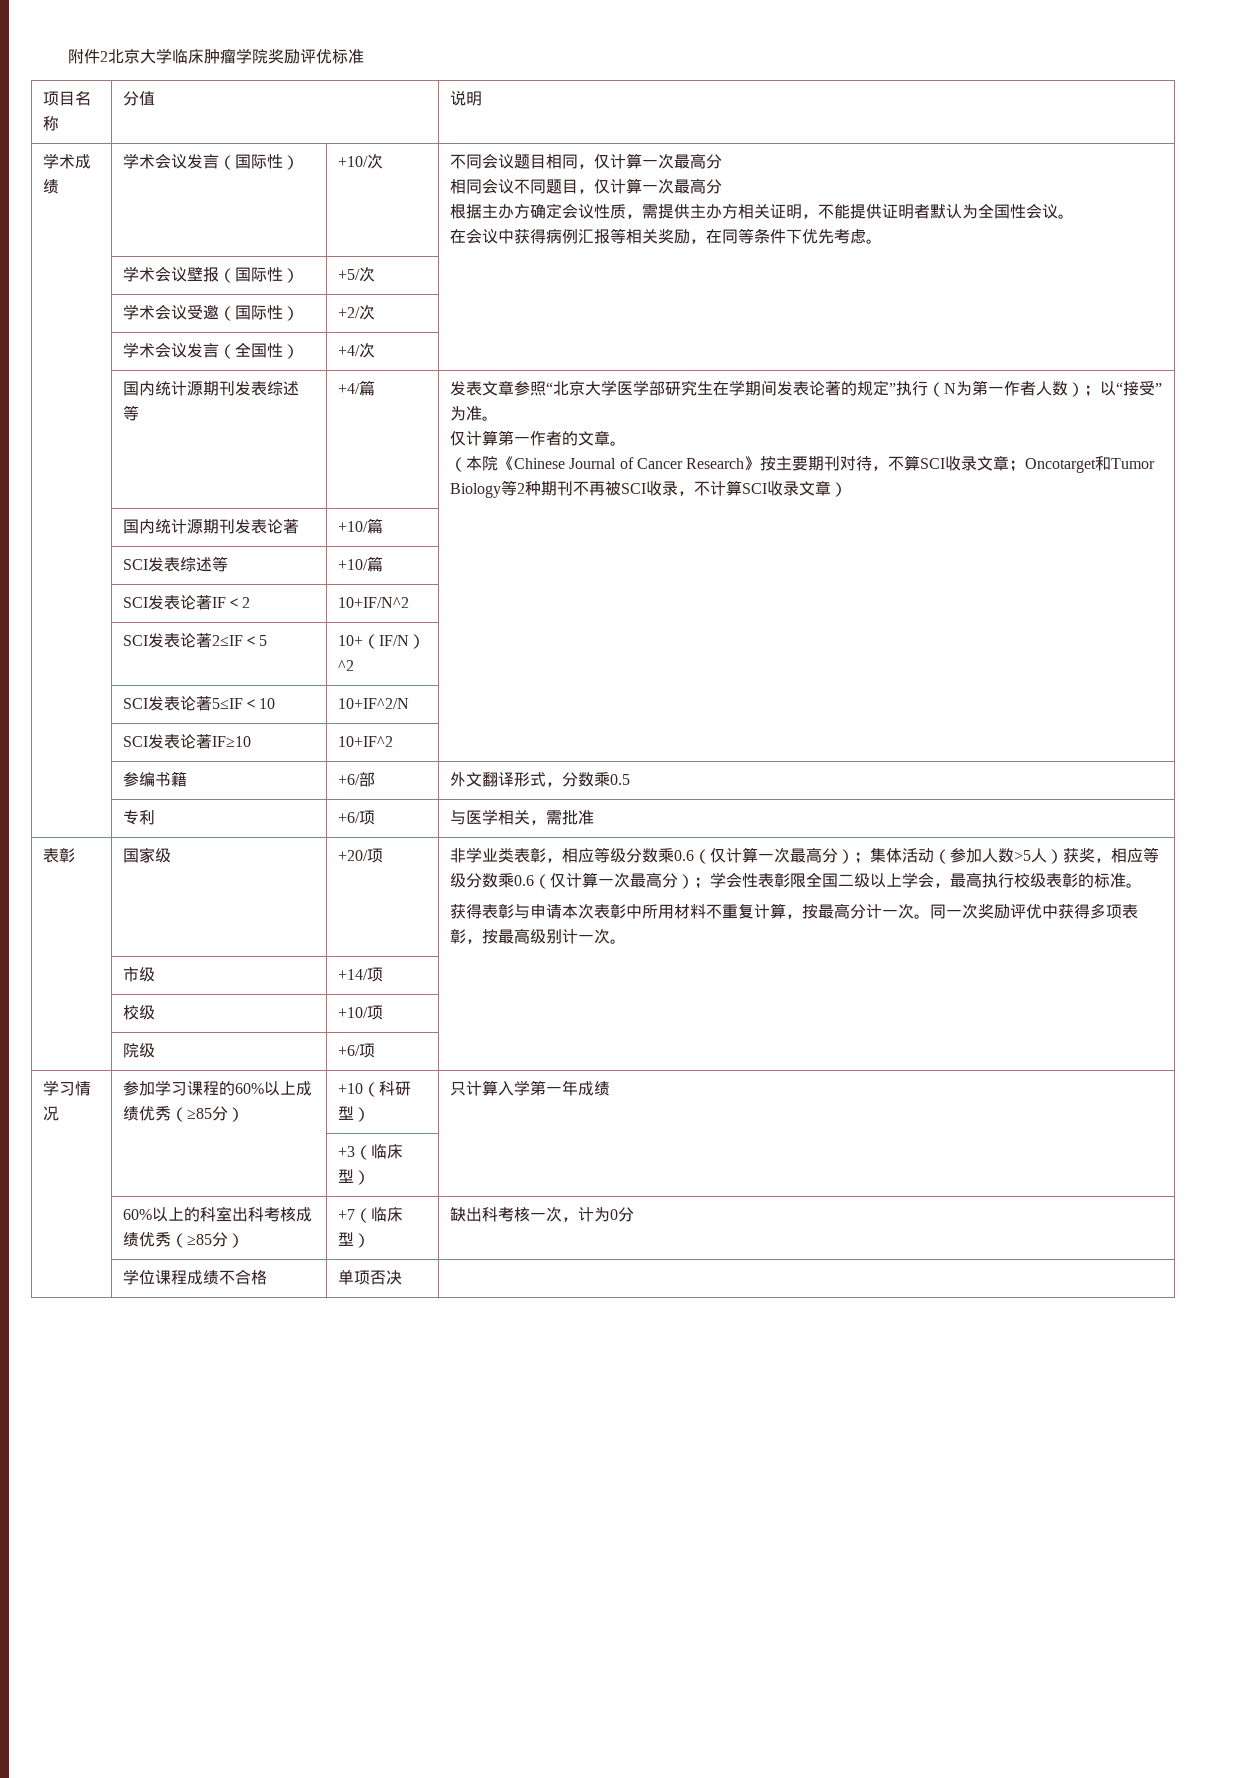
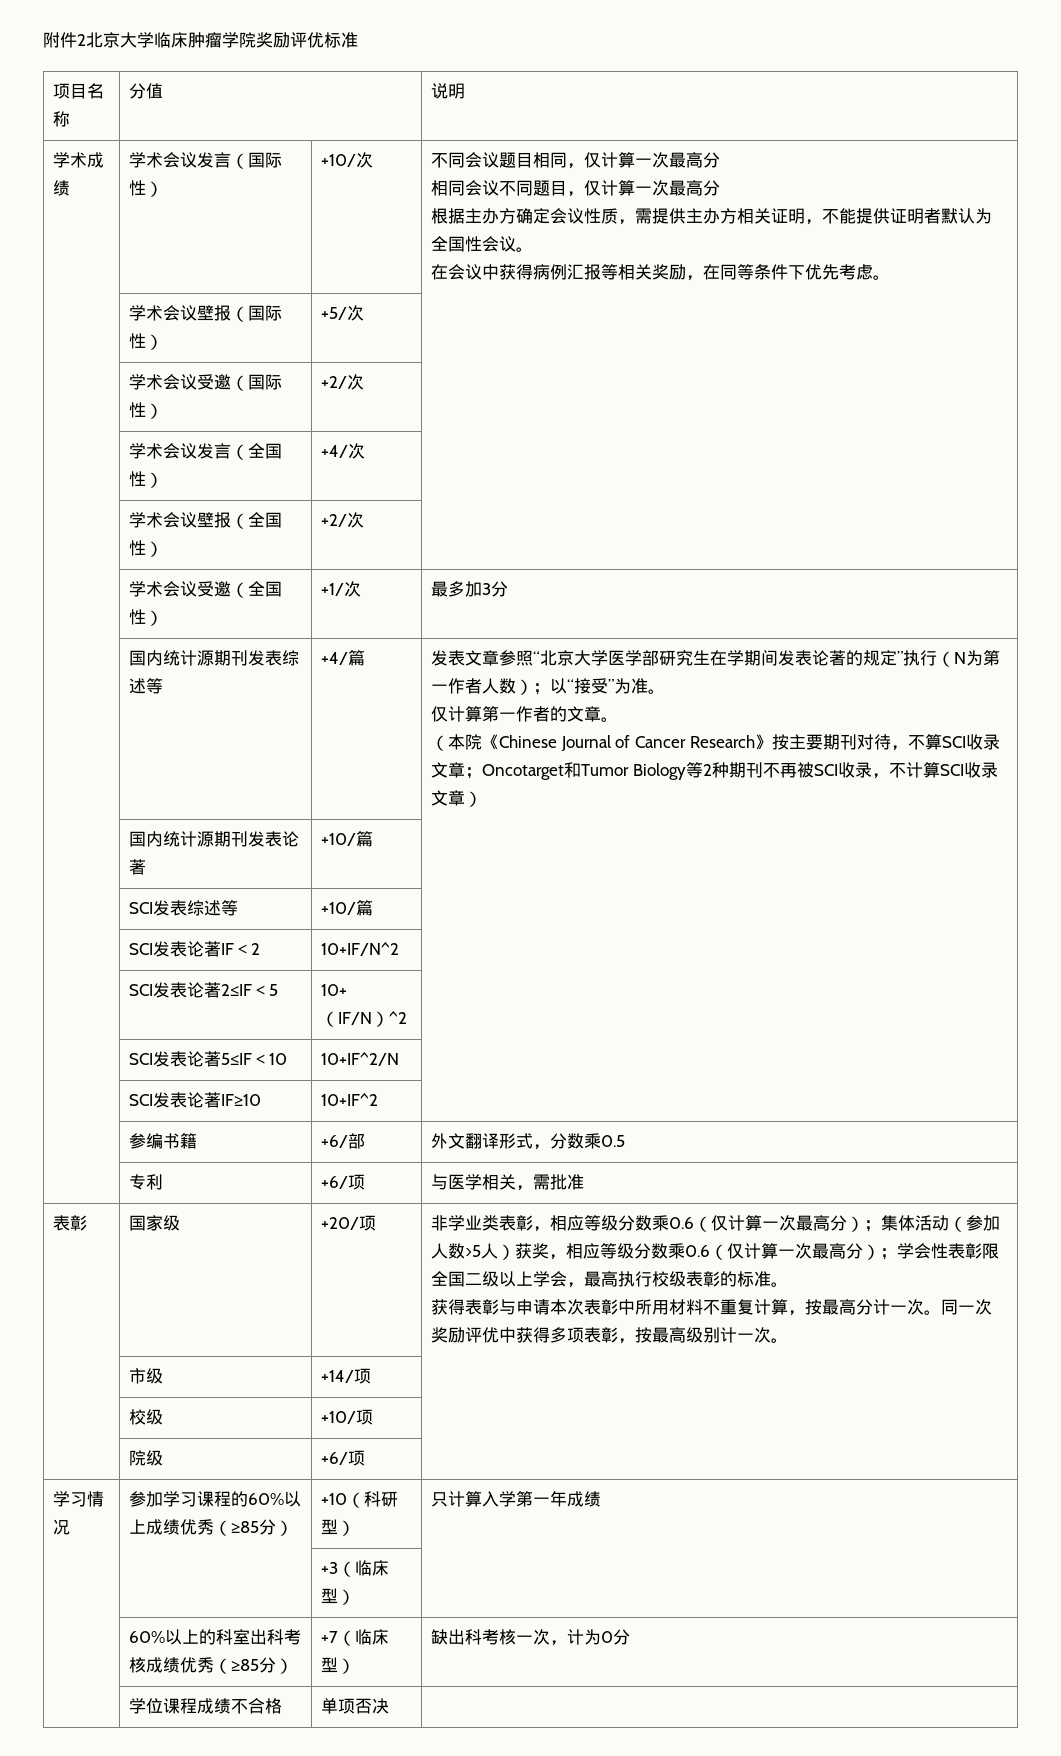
+ | 学术会议壁报（全国性） | +2/次 |
+ | 学术会议受邀（全国性） | +1/次 | 最多加3分

